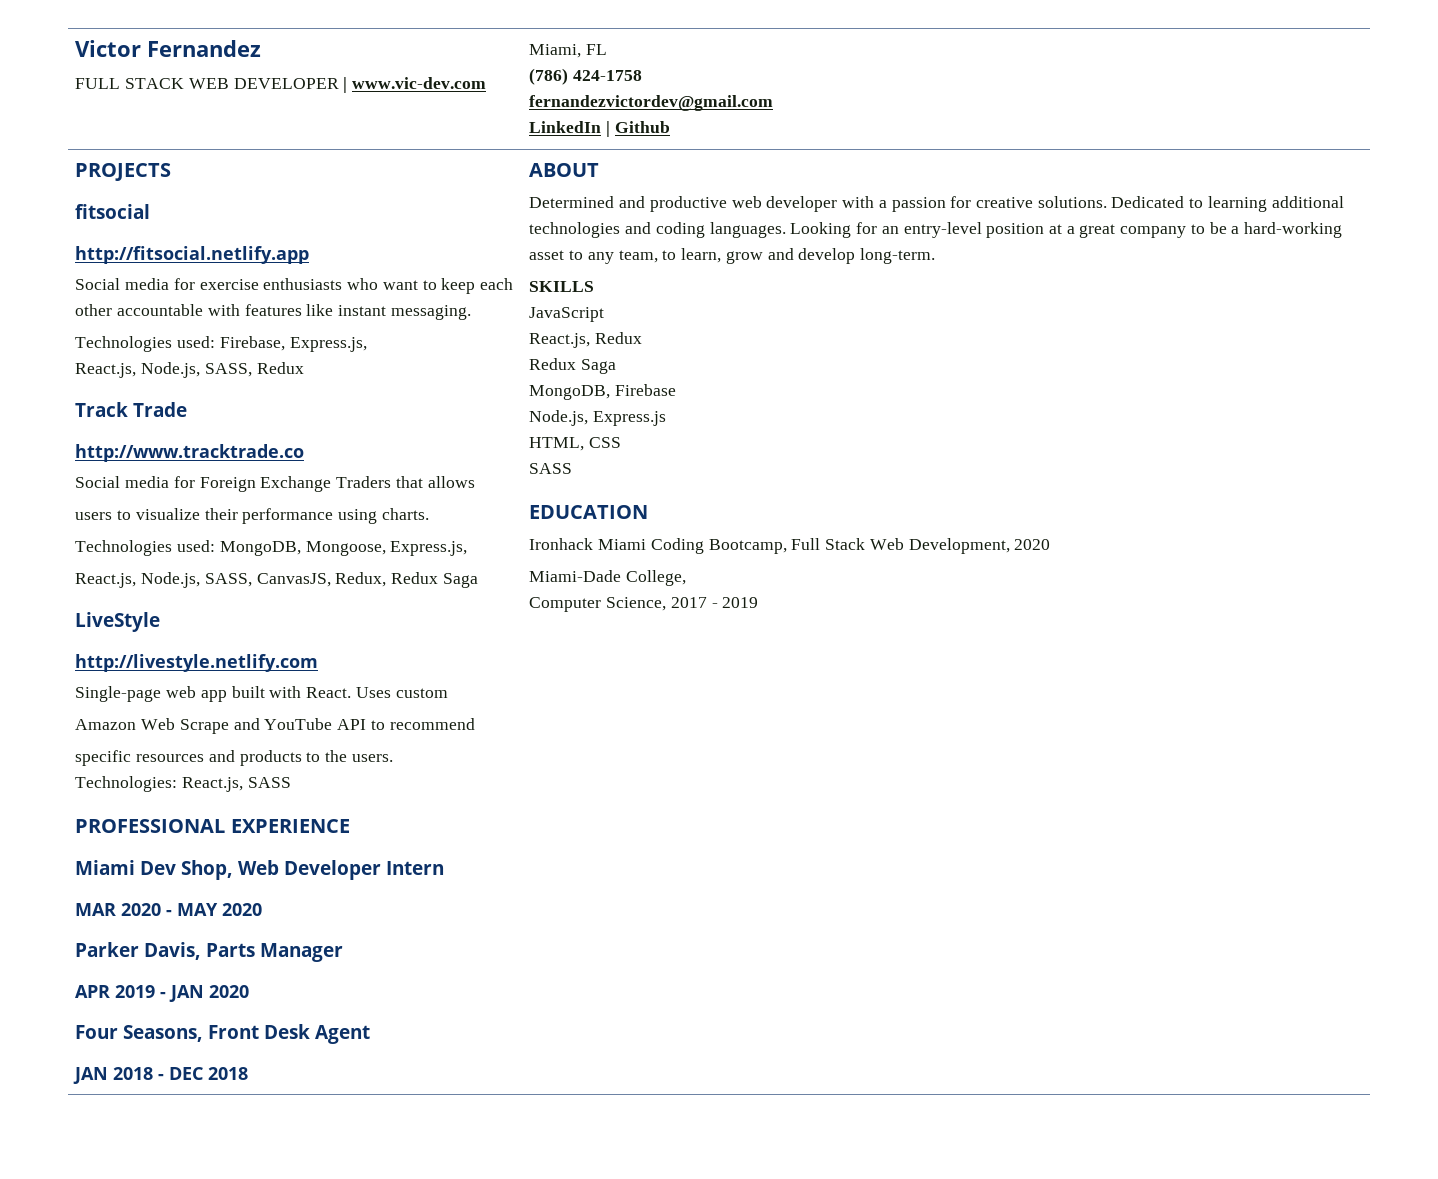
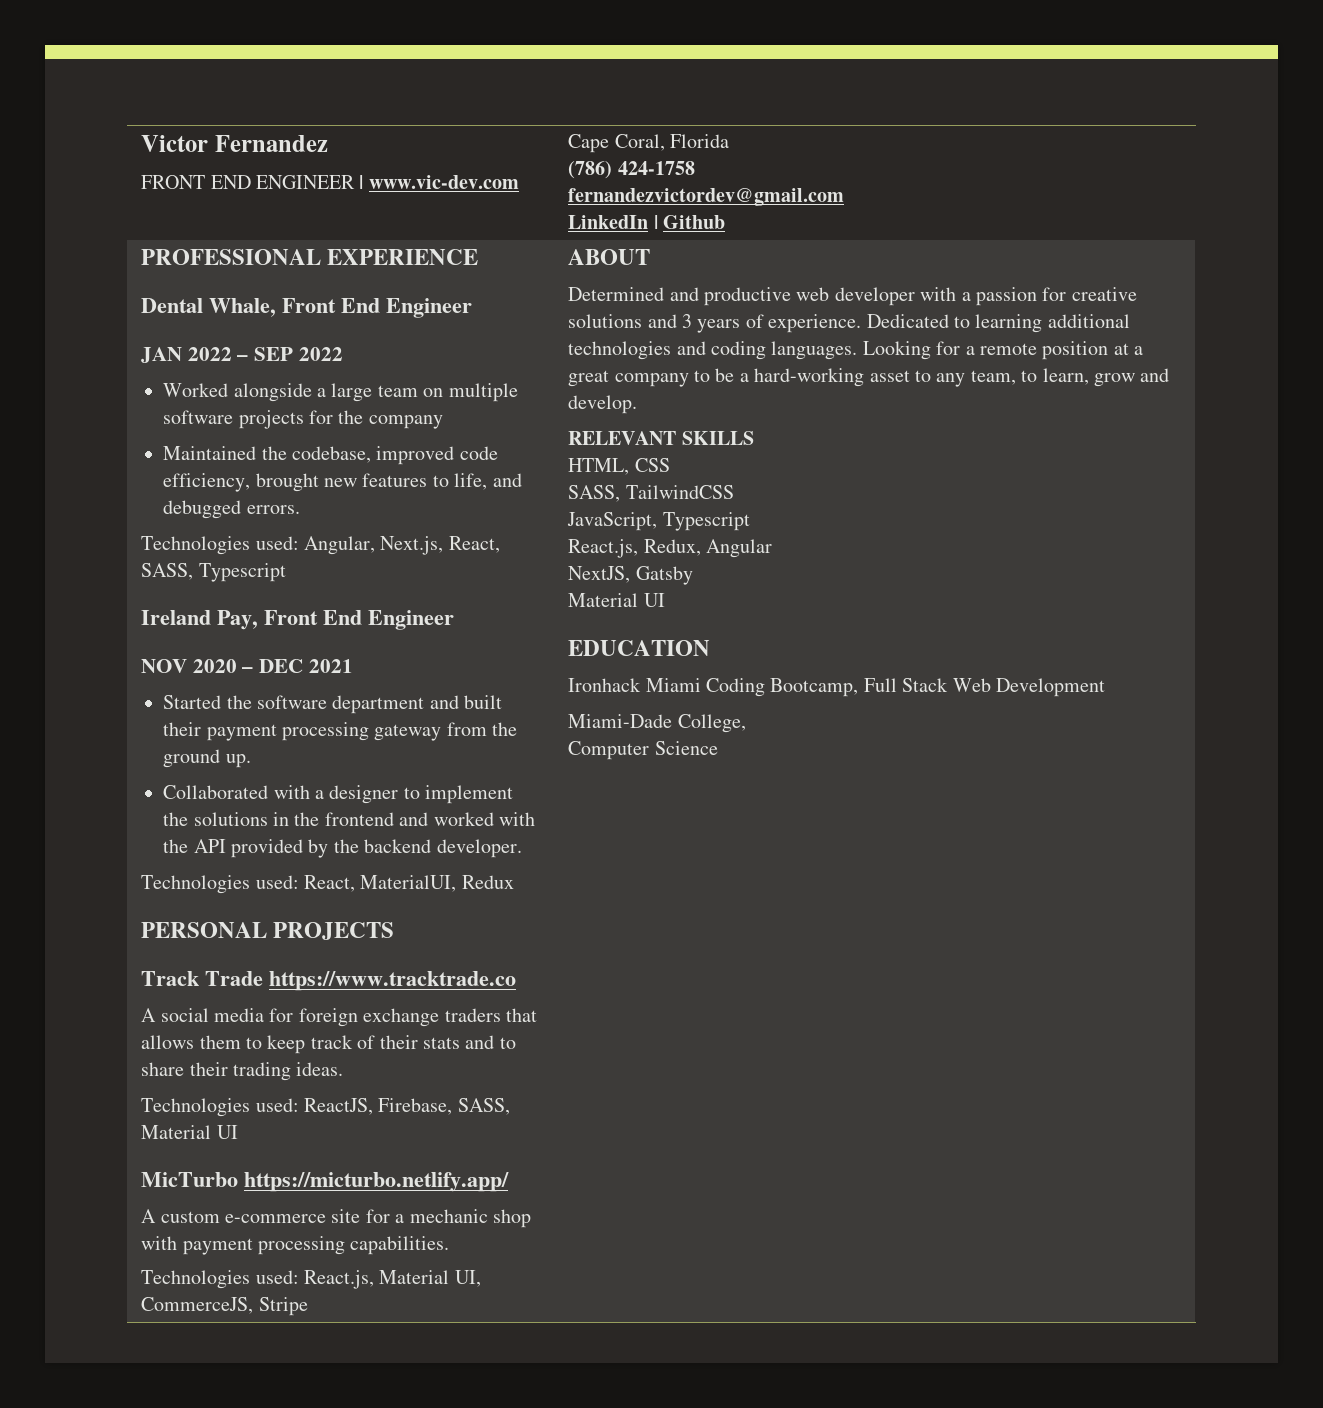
  Victor Fernandez
- FULL STACK WEB DEVELOPER | www.vic-dev.com | Miami, FL
+ FRONT END ENGINEER | www.vic-dev.com | Cape Coral, Florida
- PROJECTS
- fitsocial
- http://fitsocial.netlify.app
- Social media for exercise enthusiasts who want to keep each other accountable with features like instant messaging.
- Technologies used: Firebase, Express.js,
- React.js, Node.js, SASS, Redux
+ PROFESSIONAL EXPERIENCE
+ Dental Whale, Front End Engineer
+ JAN 2022 – SEP 2022
+ Worked alongside a large team on multiple software projects for the company
+ Maintained the codebase, improved code efficiency, brought new features to life, and debugged errors.
+ Technologies used: Angular, Next.js, React, SASS, Typescript
+ Ireland Pay, Front End Engineer
+ NOV 2020 – DEC 2021
+ Started the software department and built their payment processing gateway from the ground up.
+ Collaborated with a designer to implement the solutions in the frontend and worked with the API provided by the backend developer.
+ Technologies used: React, MaterialUI, Redux
+ PERSONAL PROJECTS
- Track Trade
- http://www.tracktrade.co
- Social media for Foreign Exchange Traders that allows
- users to visualize their performance using charts.
- Technologies used: MongoDB, Mongoose, Express.js,
- React.js, Node.js, SASS, CanvasJS, Redux, Redux Saga
- LiveStyle
- http://livestyle.netlify.com
- Single-page web app built with React. Uses custom
- Amazon Web Scrape and YouTube API to recommend
- specific resources and products to the users.
- Technologies: React.js, SASS
- PROFESSIONAL EXPERIENCE
- Miami Dev Shop, Web Developer Intern
- MAR 2020 - MAY 2020
- Parker Davis, Parts Manager
- APR 2019 - JAN 2020
- Four Seasons, Front Desk Agent
- JAN 2018 - DEC 2018
+ Track Trade https://www.tracktrade.co
+ A social media for foreign exchange traders that allows them to keep track of their stats and to share their trading ideas.
+ Technologies used: ReactJS, Firebase, SASS, Material UI
+ MicTurbo https://micturbo.netlify.app/
+ A custom e-commerce site for a mechanic shop with payment processing capabilities.
+ Technologies used: React.js, Material UI, CommerceJS, Stripe
- Determined and productive web developer with a passion for creative solutions.
+ Determined and productive web developer with a passion for creative solutions and 3 years of experience.
- Looking for an entry-level position at a great company to be a hard-working asset to any team, to learn, grow and develop long-term.
- SKILLS
+ Looking for a remote position at a great company to be a hard-working asset to any team, to learn, grow and develop.
+ RELEVANT SKILLS
- JavaScript
- React.js, Redux
- Redux Saga
- MongoDB, Firebase
- Node.js, Express.js
  HTML, CSS
- SASS
+ SASS, TailwindCSS
+ JavaScript, Typescript
+ React.js, Redux, Angular
+ NextJS, Gatsby
+ Material UI
- Ironhack Miami Coding Bootcamp, Full Stack Web Development, 2020
+ Ironhack Miami Coding Bootcamp, Full Stack Web Development
- Computer Science, 2017 - 2019
+ Computer Science

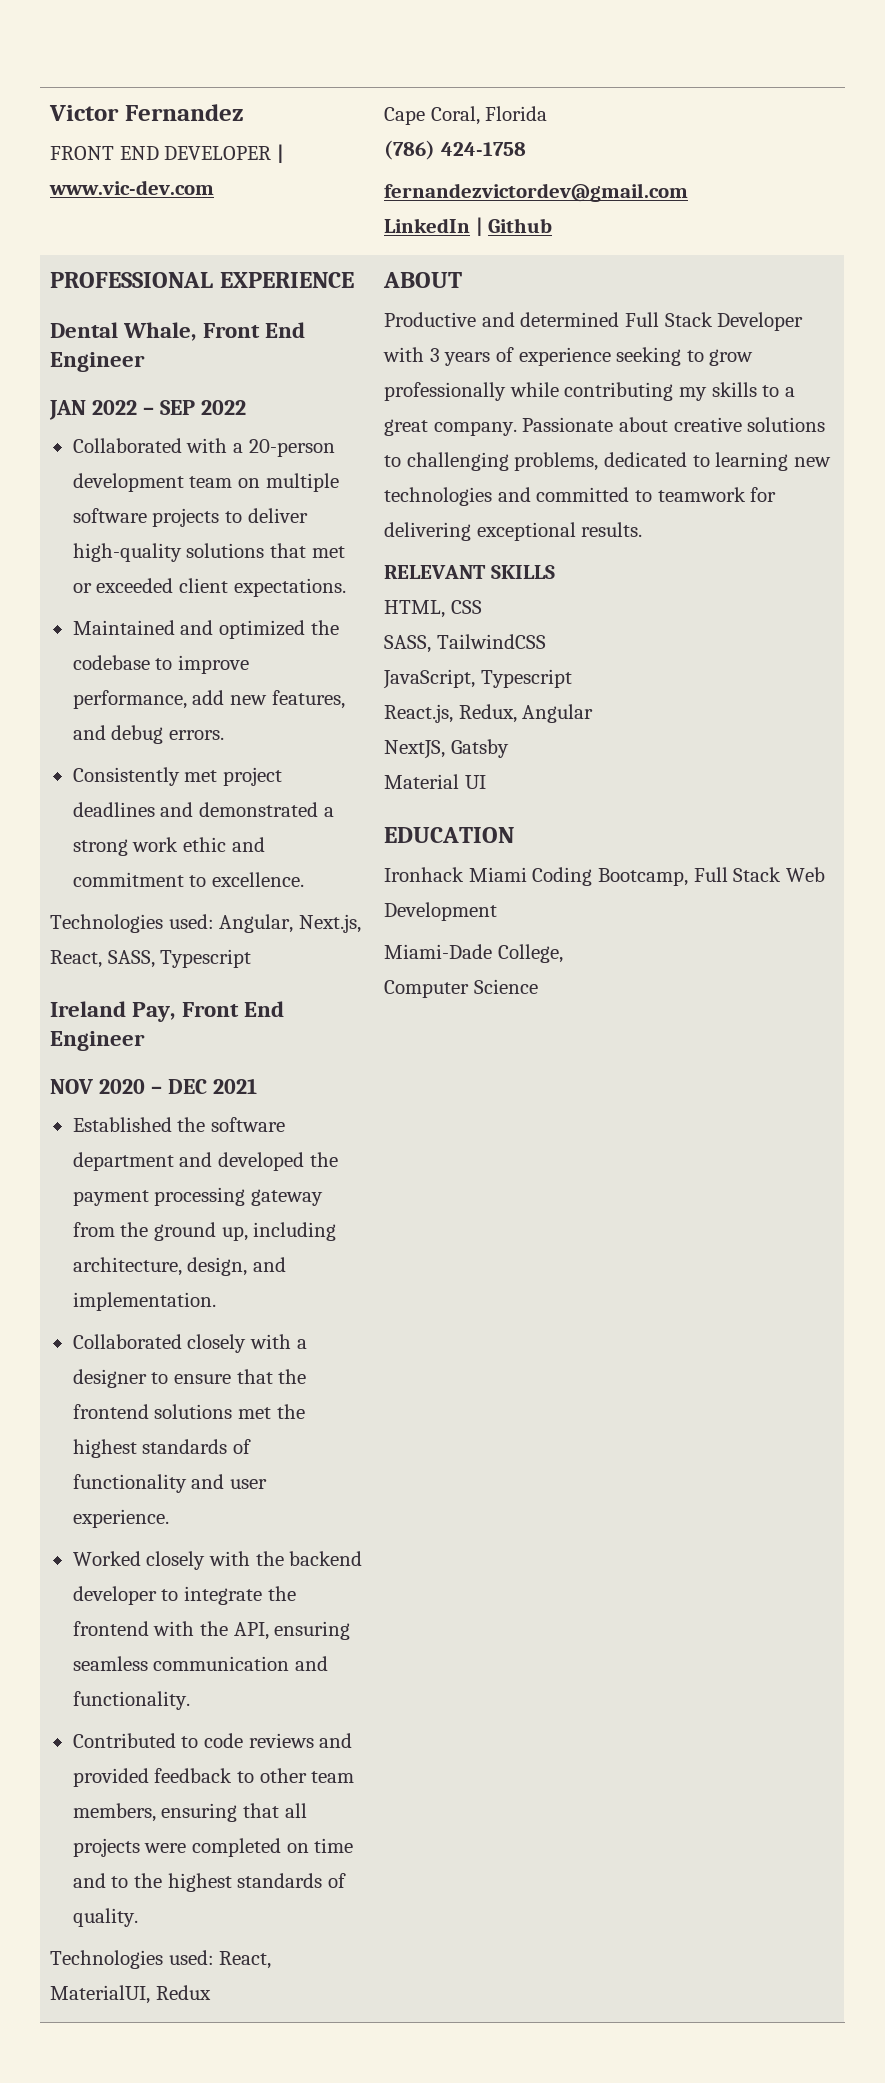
  Victor Fernandez
- FRONT END ENGINEER | www.vic-dev.com | Cape Coral, Florida
+ FRONT END DEVELOPER | www.vic-dev.com | Cape Coral, Florida
- Worked alongside a large team on multiple software projects for the company
- Maintained the codebase, improved code efficiency, brought new features to life, and debugged errors.
+ Collaborated with a 20-person development team on multiple software projects to deliver high-quality solutions that met or exceeded client expectations.
+ Maintained and optimized the codebase to improve performance, add new features, and debug errors.
+ Consistently met project deadlines and demonstrated a strong work ethic and commitment to excellence.
- Started the software department and built their payment processing gateway from the ground up.
- Collaborated with a designer to implement the solutions in the frontend and worked with the API provided by the backend developer.
+ Established the software department and developed the payment processing gateway from the ground up, including architecture, design, and implementation.
+ Collaborated closely with a designer to ensure that the frontend solutions met the highest standards of functionality and user experience.
+ Worked closely with the backend developer to integrate the frontend with the API, ensuring seamless communication and functionality.
+ Contributed to code reviews and provided feedback to other team members, ensuring that all projects were completed on time and to the highest standards of quality.
- PERSONAL PROJECTS
- Track Trade https://www.tracktrade.co
- A social media for foreign exchange traders that allows them to keep track of their stats and to share their trading ideas.
- Technologies used: ReactJS, Firebase, SASS, Material UI
- MicTurbo https://micturbo.netlify.app/
- A custom e-commerce site for a mechanic shop with payment processing capabilities.
- Technologies used: React.js, Material UI, CommerceJS, Stripe | ABOUT
- Determined and productive web developer with a passion for creative solutions and 3 years of experience. Dedicated to learning additional technologies and coding languages. Looking for a remote position at a great company to be a hard-working asset to any team, to learn, grow and develop.
+ ABOUT
+ Productive and determined Full Stack Developer with 3 years of experience seeking to grow professionally while contributing my skills to a great company. Passionate about creative solutions to challenging problems, dedicated to learning new technologies and committed to teamwork for delivering exceptional results.

